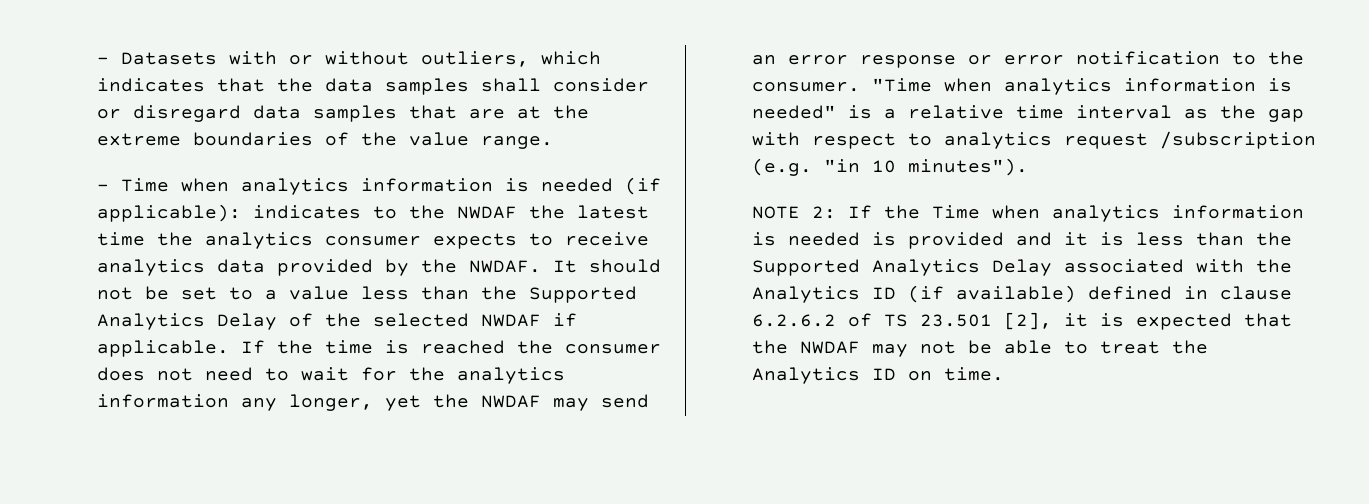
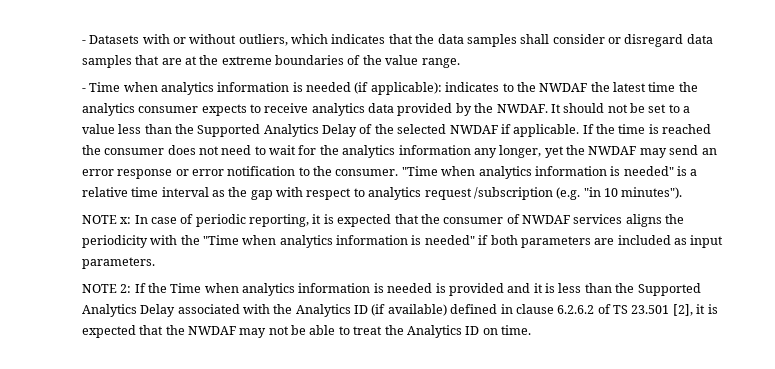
+ NOTE x: In case of periodic reporting, it is expected that the consumer of NWDAF services aligns the periodicity with the "Time when analytics information is needed" if both parameters are included as input parameters.

